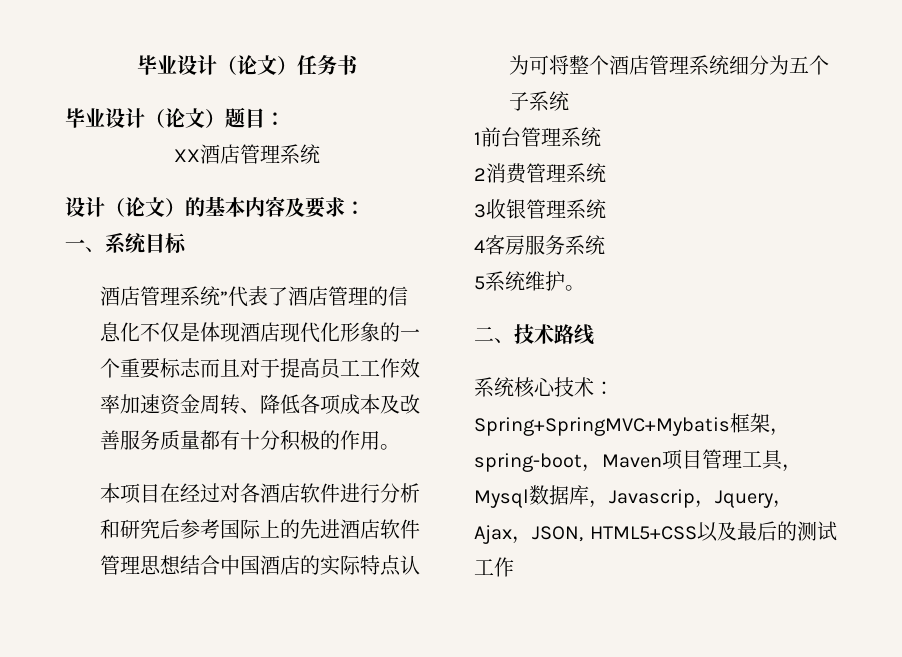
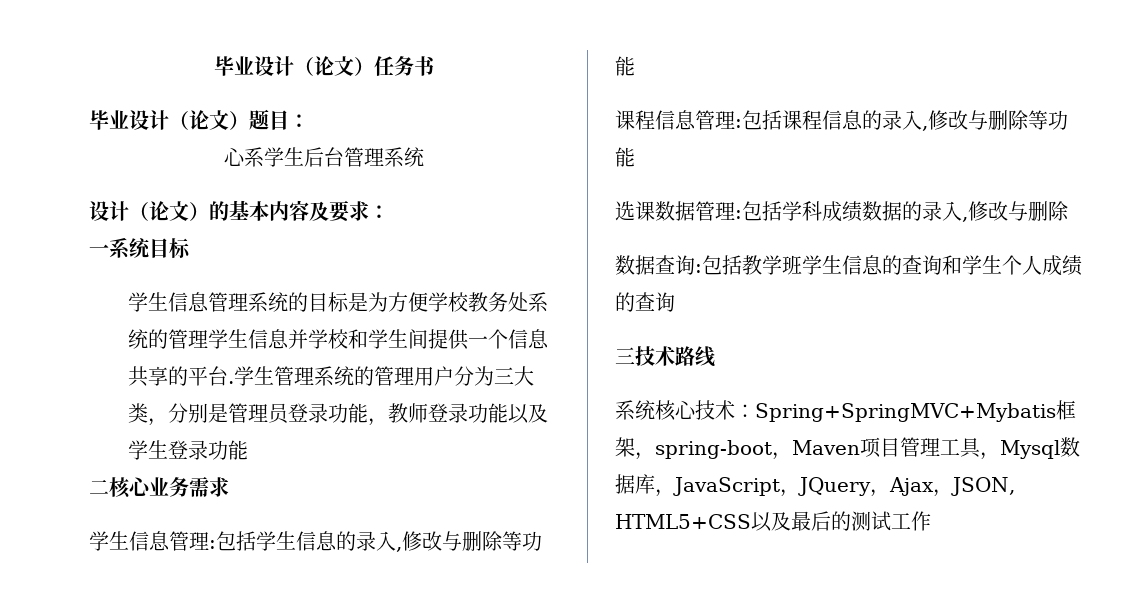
- XX酒店管理系统
+ 心系学生后台管理系统
- 一、系统目标
+ 一系统目标
- 酒店管理系统”代表了酒店管理的信息化不仅是体现酒店现代化形象的一个重要标志而且对于提高员工工作效率加速资金周转、降低各项成本及改善服务质量都有十分积极的作用。
- 本项目在经过对各酒店软件进行分析和研究后参考国际上的先进酒店软件管理思想结合中国酒店的实际特点认为可将整个酒店管理系统细分为五个子系统
- 1前台管理系统
- 2消费管理系统
- 3收银管理系统
- 4客房服务系统
- 5系统维护。
- 二、技术路线
+ 学生信息管理系统的目标是为方便学校教务处系统的管理学生信息并学校和学生间提供一个信息共享的平台.学生管理系统的管理用户分为三大类，分别是管理员登录功能，教师登录功能以及学生登录功能
+ 二核心业务需求
+ 学生信息管理:包括学生信息的录入,修改与删除等功能
+ 课程信息管理:包括课程信息的录入,修改与删除等功能
+ 选课数据管理:包括学科成绩数据的录入,修改与删除
+ 数据查询:包括教学班学生信息的查询和学生个人成绩的查询
+ 三技术路线
- 系统核心技术：Spring+SpringMVC+Mybatis框架，spring-boot，Maven项目管理工具，Mysql数据库，Javascrip，Jquery，Ajax，JSON, HTML5+CSS以及最后的测试工作
+ 系统核心技术：Spring+SpringMVC+Mybatis框架，spring-boot，Maven项目管理工具，Mysql数据库，JavaScript，JQuery，Ajax，JSON, HTML5+CSS以及最后的测试工作

